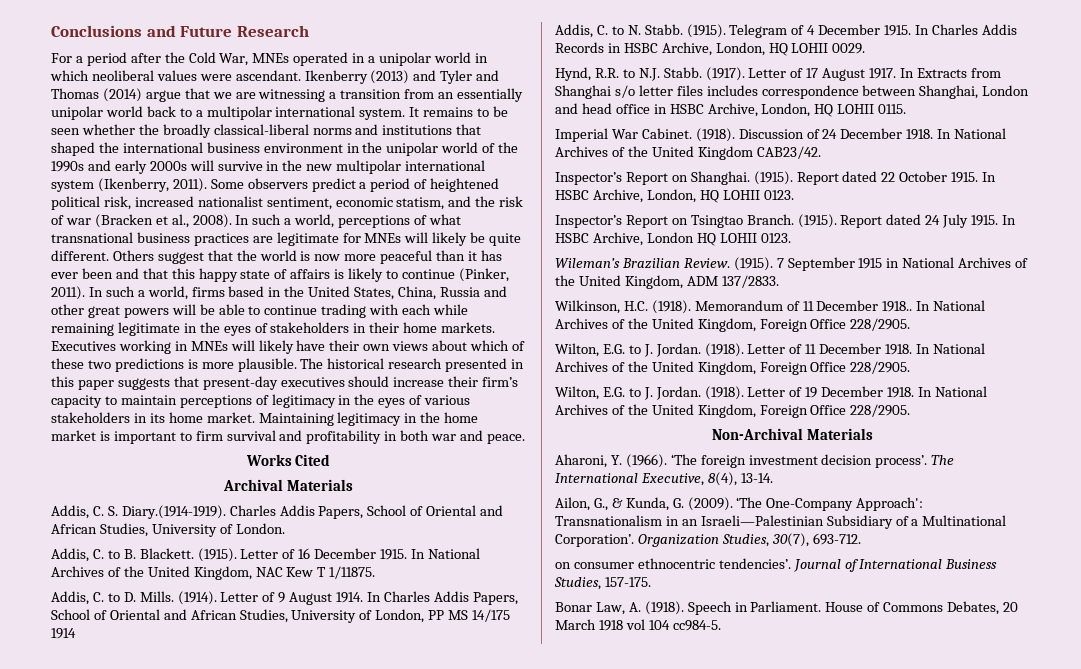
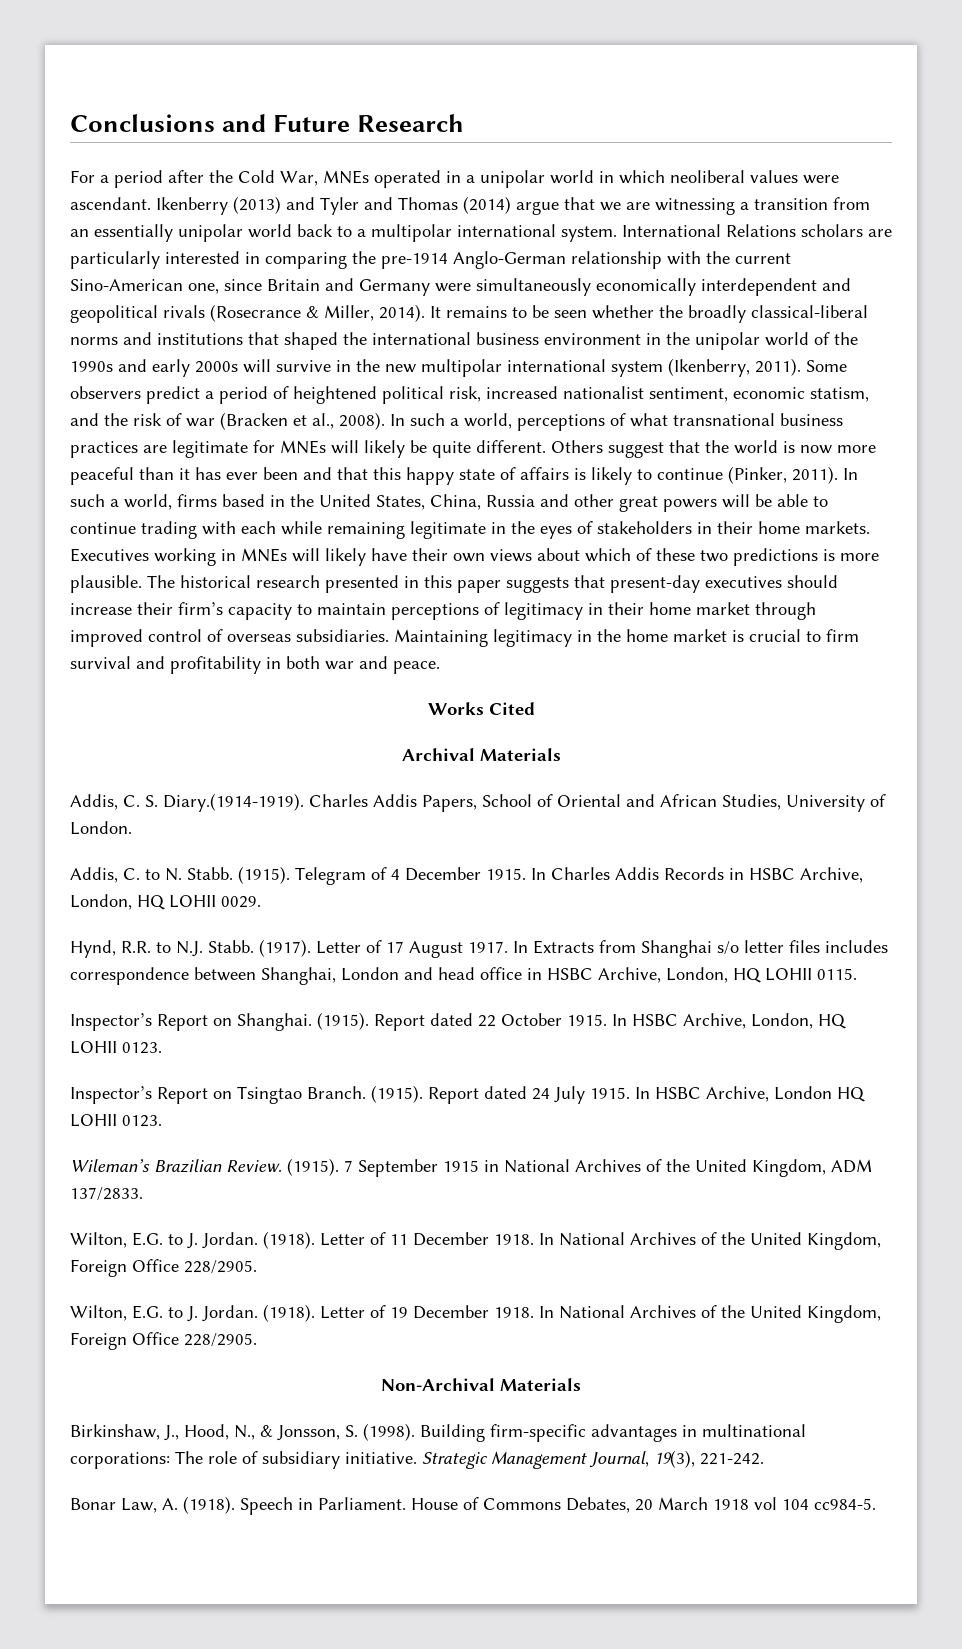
+ International Relations scholars are particularly interested in comparing the pre-1914 Anglo-German relationship with the current Sino-American one, since Britain and Germany were simultaneously economically interdependent and geopolitical rivals (Rosecrance & Miller, 2014).
- The historical research presented in this paper suggests that present-day executives should increase their firm’s capacity to maintain perceptions of legitimacy in the eyes of various stakeholders in its home market.
+ The historical research presented in this paper suggests that present-day executives should increase their firm’s capacity to maintain perceptions of legitimacy in their home market through improved control of overseas subsidiaries.
- Maintaining legitimacy in the home market is important to firm survival and profitability in both war and peace.
+ Maintaining legitimacy in the home market is crucial to firm survival and profitability in both war and peace.
- Addis, C. to B. Blackett. (1915). Letter of 16 December 1915. In National Archives of the United Kingdom, NAC Kew T 1/11875.
- Addis, C. to D. Mills. (1914). Letter of 9 August 1914. In Charles Addis Papers, School of Oriental and African Studies, University of London, PP MS 14/175 1914
- Imperial War Cabinet. (1918). Discussion of 24 December 1918. In National Archives of the United Kingdom CAB23/42.
- Wilkinson, H.C. (1918). Memorandum of 11 December 1918.. In National Archives of the United Kingdom, Foreign Office 228/2905.
- Aharoni, Y. (1966). ‘The foreign investment decision process’. The International Executive, 8(4), 13-14.
- Ailon, G., & Kunda, G. (2009). ‘The One-Company Approach': Transnationalism in an Israeli—Palestinian Subsidiary of a Multinational Corporation’. Organization Studies, 30(7), 693-712.
- on consumer ethnocentric tendencies’. Journal of International Business Studies, 157-175.
+ Birkinshaw, J., Hood, N., & Jonsson, S. (1998). Building firm-specific advantages in multinational corporations: The role of subsidiary initiative. Strategic Management Journal, 19(3), 221-242.

